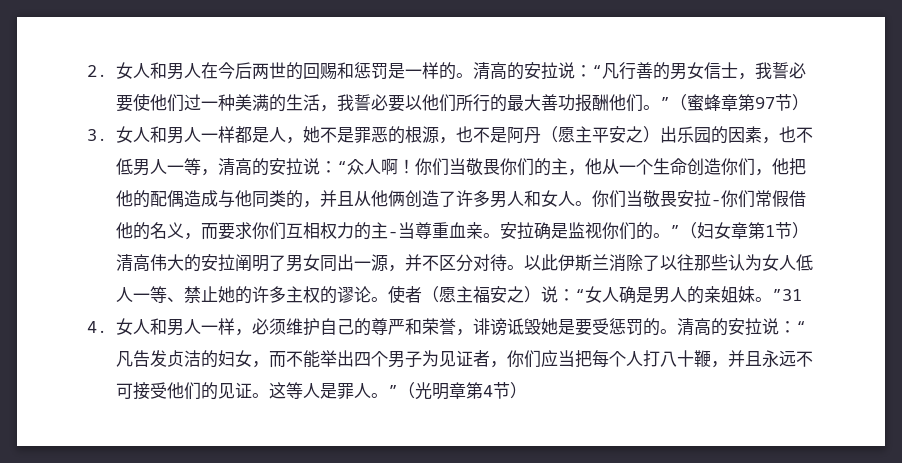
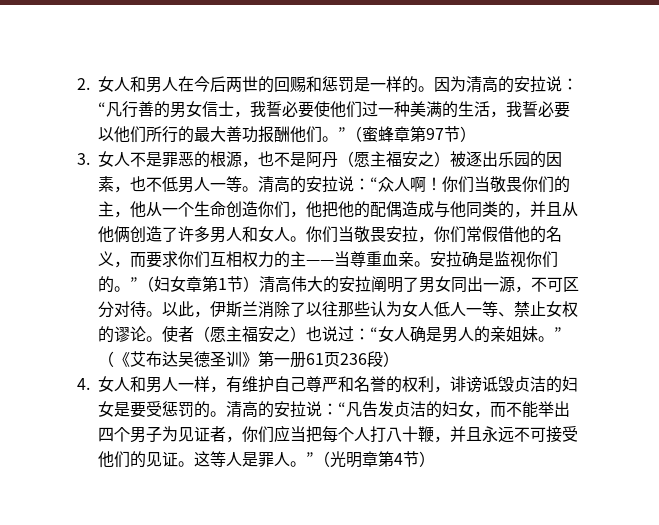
- 清高的安拉说：“凡行善的男女信士，我誓必要使他们过一种美满的生活，我誓必要以他们所行的最大善功报酬他们。”（蜜蜂章第97节）
+ 因为清高的安拉说：“凡行善的男女信士，我誓必要使他们过一种美满的生活，我誓必要以他们所行的最大善功报酬他们。”（蜜蜂章第97节）
- 3.女人和男人一样都是人，她不是罪恶的根源，也不是阿丹（愿主平安之）出乐园的因素，也不低男人一等，清高的安拉说：“众人啊！
+ 3.女人不是罪恶的根源，也不是阿丹（愿主福安之）被逐出乐园的因素，也不低男人一等。清高的安拉说：“众人啊！
- 你们当敬畏安拉-你们常假借他的名义，而要求你们互相权力的主-当尊重血亲。
+ 你们当敬畏安拉，你们常假借他的名义，而要求你们互相权力的主——当尊重血亲。
- 安拉确是监视你们的。”（妇女章第1节）清高伟大的安拉阐明了男女同出一源，并不区分对待。
+ 安拉确是监视你们的。”（妇女章第1节）清高伟大的安拉阐明了男女同出一源，不可区分对待。
- 以此伊斯兰消除了以往那些认为女人低人一等、禁止她的许多主权的谬论。
+ 以此，伊斯兰消除了以往那些认为女人低人一等、禁止女权的谬论。
- 使者（愿主福安之）说：“女人确是男人的亲姐妹。”31
+ 使者（愿主福安之）也说过：“女人确是男人的亲姐妹。”（《艾布达吴德圣训》第一册61页236段）
- 4.女人和男人一样，必须维护自己的尊严和荣誉，诽谤诋毁她是要受惩罚的。
+ 4.女人和男人一样，有维护自己尊严和名誉的权利，诽谤诋毁贞洁的妇女是要受惩罚的。

